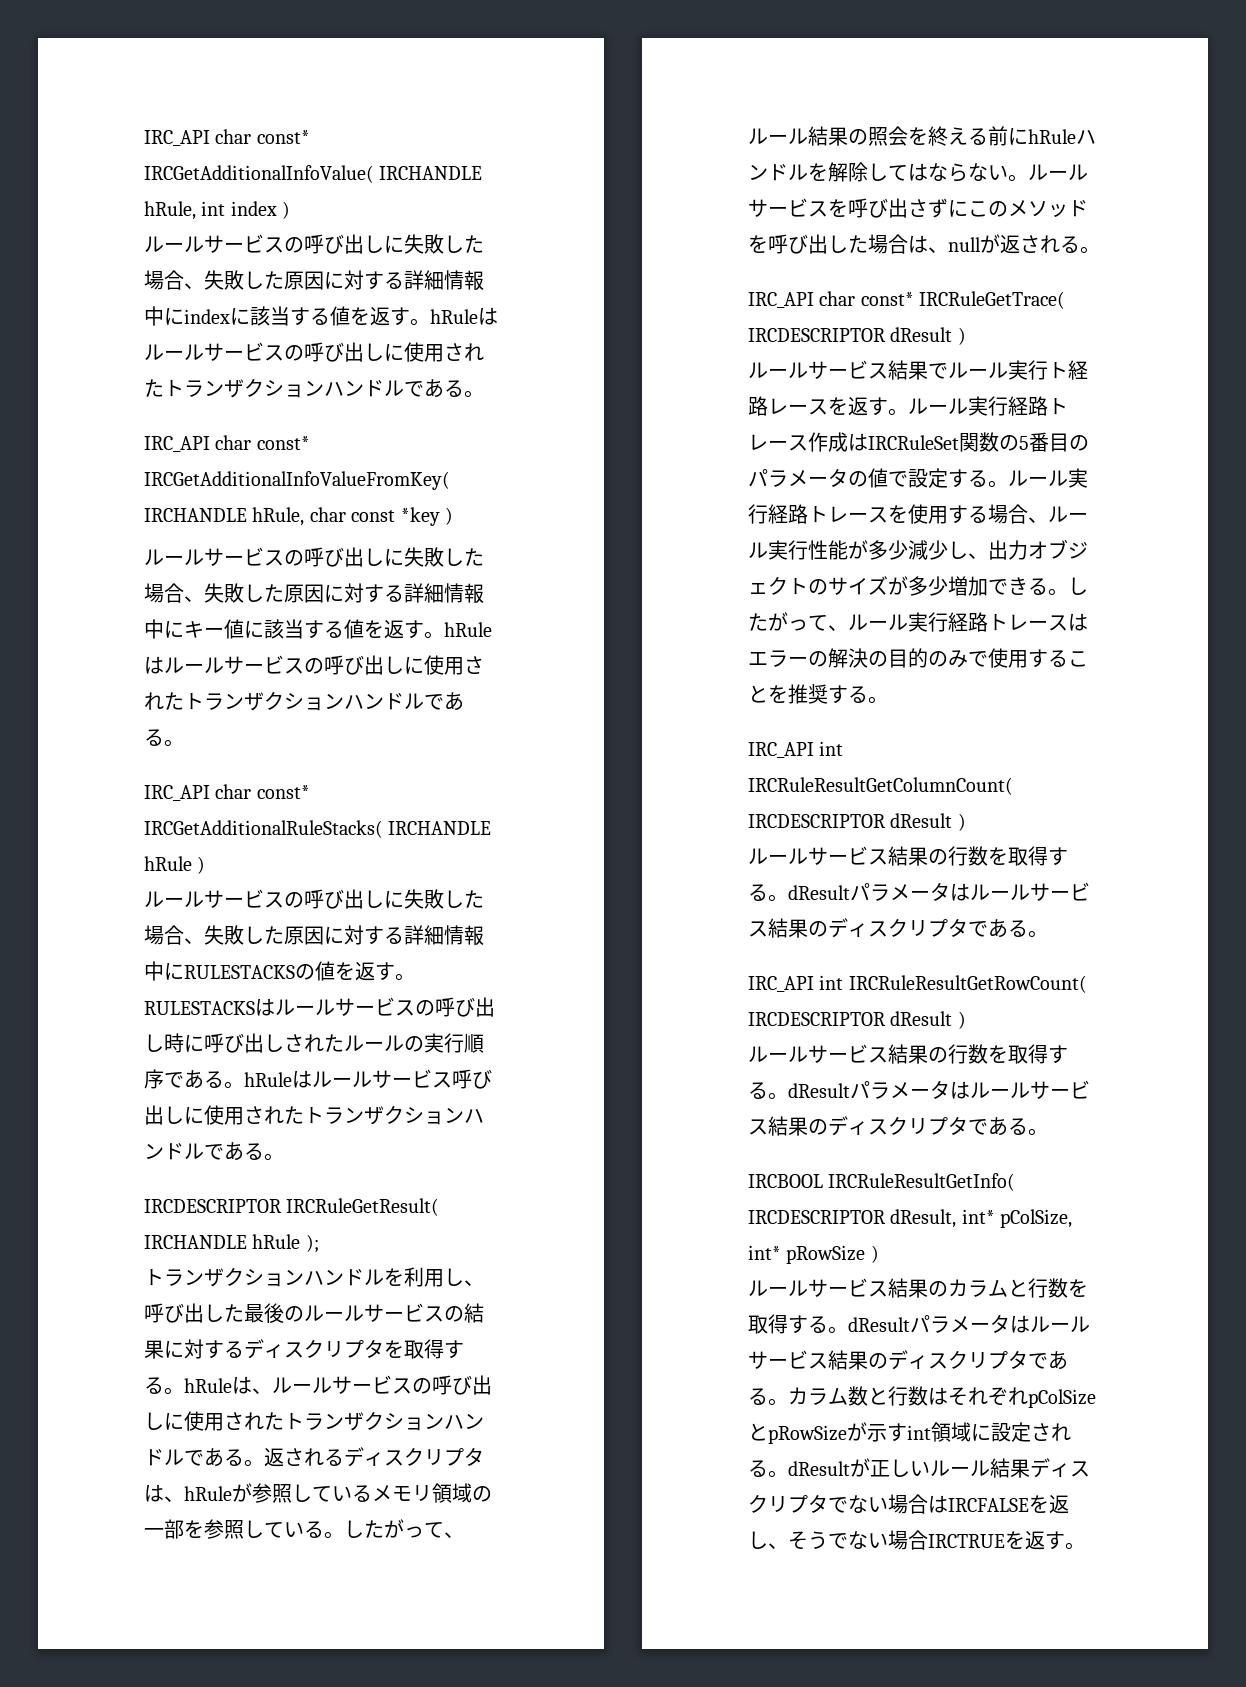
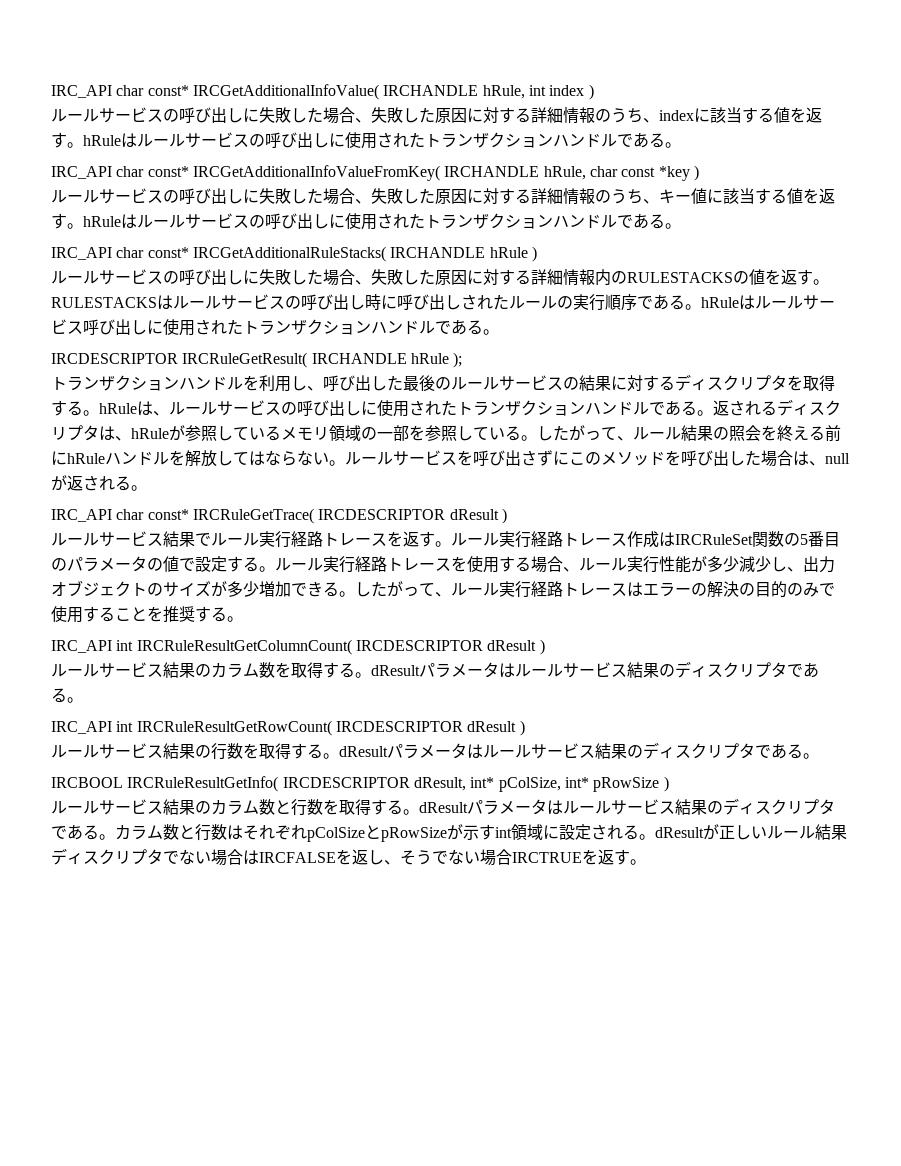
- ルールサービスの呼び出しに失敗した場合、失敗した原因に対する詳細情報中にindexに該当する値を返す。hRuleはルールサービスの呼び出しに使用されたトランザクションハンドルである。
+ ルールサービスの呼び出しに失敗した場合、失敗した原因に対する詳細情報のうち、indexに該当する値を返す。hRuleはルールサービスの呼び出しに使用されたトランザクションハンドルである。
- ルールサービスの呼び出しに失敗した場合、失敗した原因に対する詳細情報中にキー値に該当する値を返す。hRuleはルールサービスの呼び出しに使用されたトランザクションハンドルである。
+ ルールサービスの呼び出しに失敗した場合、失敗した原因に対する詳細情報のうち、キー値に該当する値を返す。hRuleはルールサービスの呼び出しに使用されたトランザクションハンドルである。
- ルールサービスの呼び出しに失敗した場合、失敗した原因に対する詳細情報中にRULESTACKSの値を返す。
+ ルールサービスの呼び出しに失敗した場合、失敗した原因に対する詳細情報内のRULESTACKSの値を返す。
- したがって、ルール結果の照会を終える前にhRuleハンドルを解除してはならない。
+ したがって、ルール結果の照会を終える前にhRuleハンドルを解放してはならない。
- ルールサービス結果でルール実行ト経路レースを返す。
+ ルールサービス結果でルール実行経路トレースを返す。
  IRC_API int IRCRuleResultGetColumnCount( IRCDESCRIPTOR dResult )
- ルールサービス結果の行数を取得する。dResultパラメータはルールサービス結果のディスクリプタである。
+ ルールサービス結果のカラム数を取得する。dResultパラメータはルールサービス結果のディスクリプタである。
- ルールサービス結果のカラムと行数を取得する。dResultパラメータはルールサービス結果のディスクリプタである。
+ ルールサービス結果のカラム数と行数を取得する。dResultパラメータはルールサービス結果のディスクリプタである。

